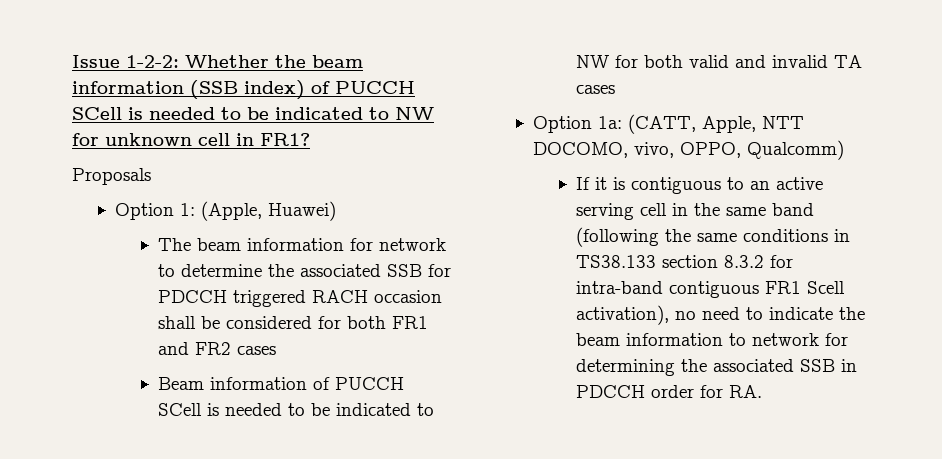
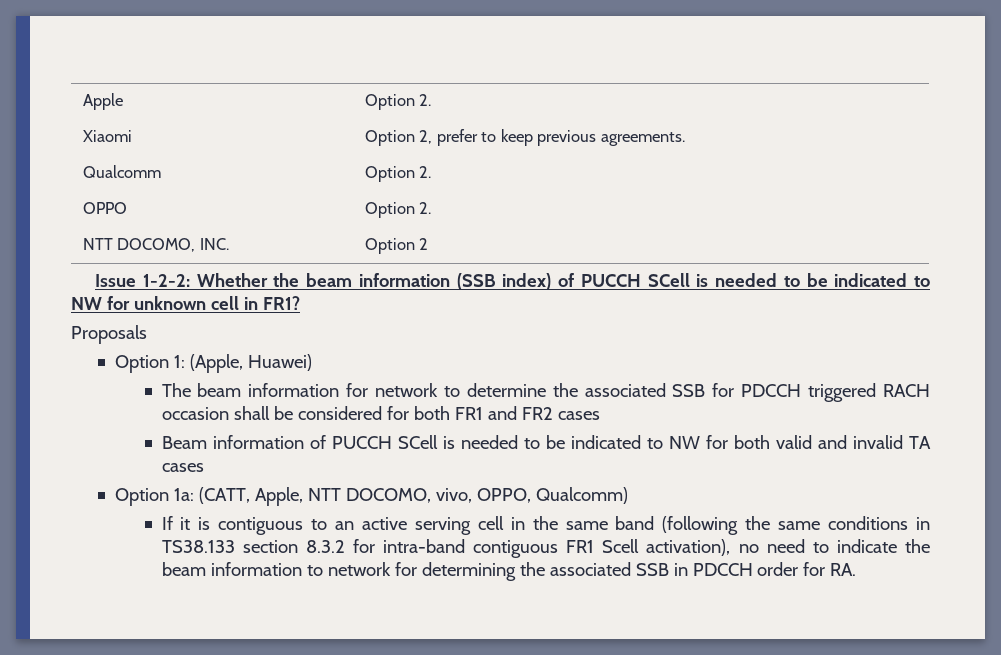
+ Apple | Option 2.
+ Xiaomi | Option 2, prefer to keep previous agreements.
+ Qualcomm | Option 2.
+ OPPO | Option 2.
+ NTT DOCOMO, INC. | Option 2

